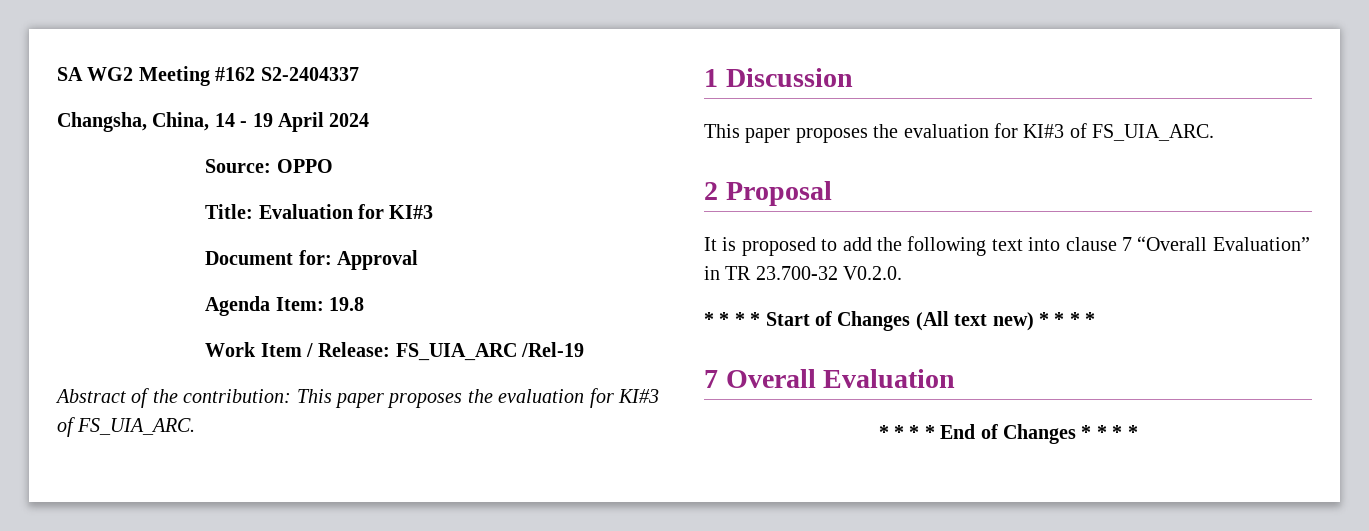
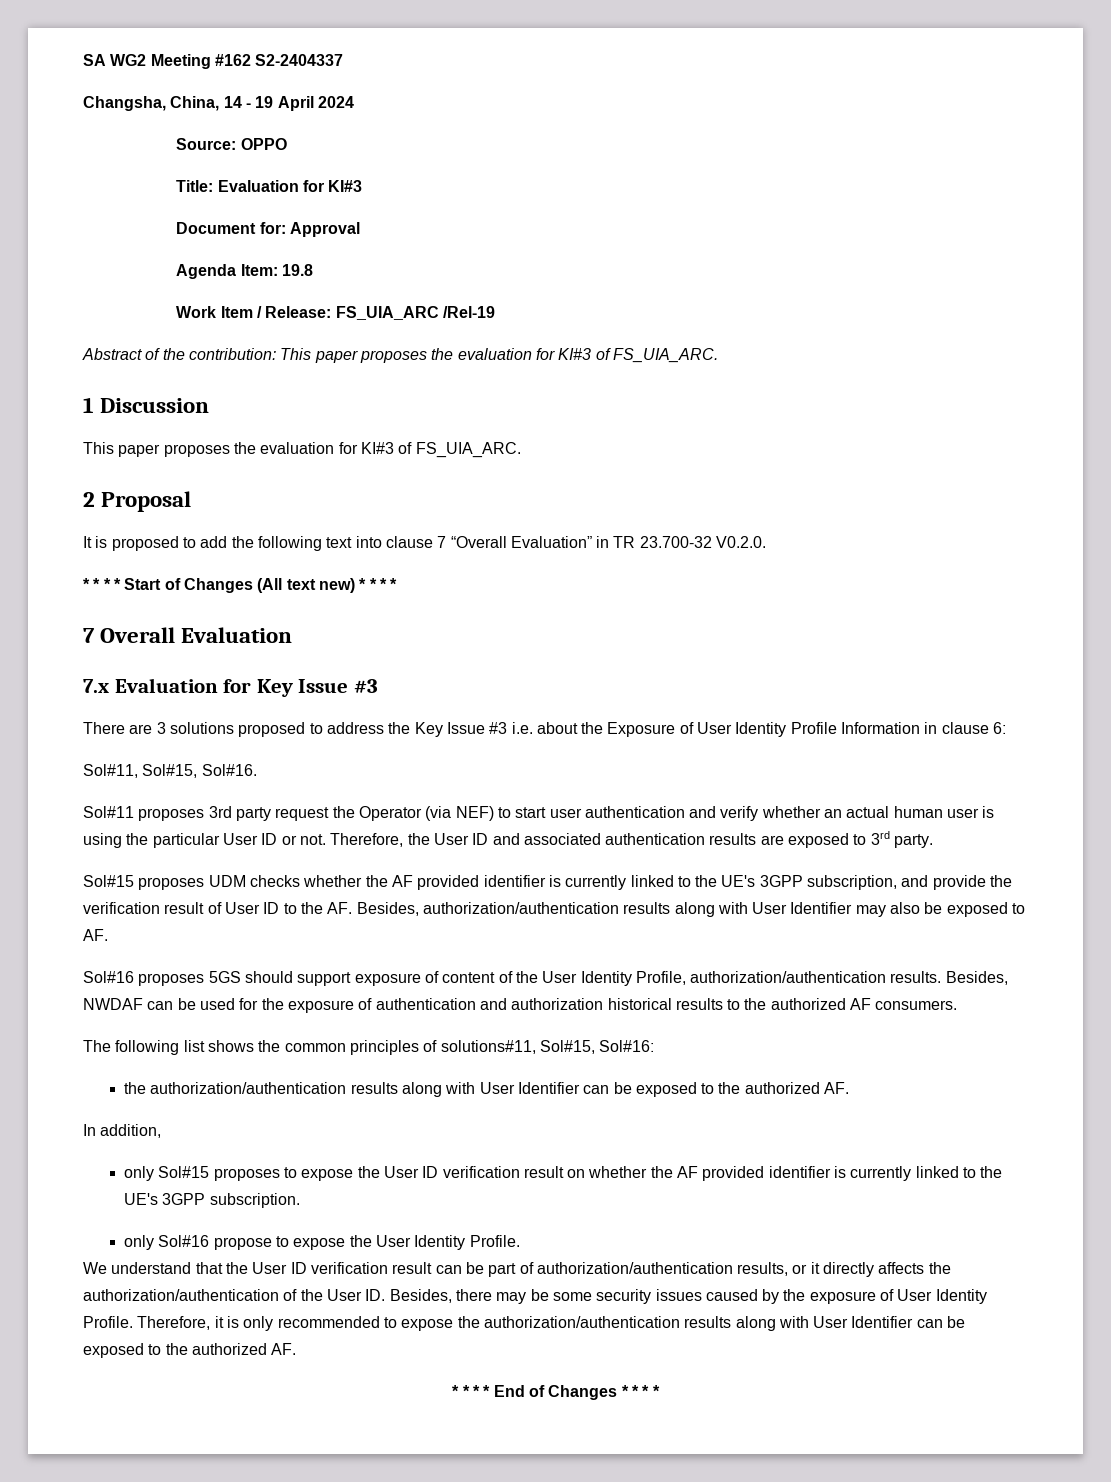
+ 7.x Evaluation for Key Issue #3
+ There are 3 solutions proposed to address the Key Issue #3 i.e. about the Exposure of User Identity Profile Information in clause 6:
+ Sol#11, Sol#15, Sol#16.
+ Sol#11 proposes 3rd party request the Operator (via NEF) to start user authentication and verify whether an actual human user is using the particular User ID or not. Therefore, the User ID and associated authentication results are exposed to 3rd party.
+ Sol#15 proposes UDM checks whether the AF provided identifier is currently linked to the UE's 3GPP subscription, and provide the verification result of User ID to the AF. Besides, authorization/authentication results along with User Identifier may also be exposed to AF.
+ Sol#16 proposes 5GS should support exposure of content of the User Identity Profile, authorization/authentication results. Besides, NWDAF can be used for the exposure of authentication and authorization historical results to the authorized AF consumers.
+ The following list shows the common principles of solutions#11, Sol#15, Sol#16:
+ the authorization/authentication results along with User Identifier can be exposed to the authorized AF.
+ In addition,
+ only Sol#15 proposes to expose the User ID verification result on whether the AF provided identifier is currently linked to the UE's 3GPP subscription.
+ only Sol#16 propose to expose the User Identity Profile.
+ We understand that the User ID verification result can be part of authorization/authentication results, or it directly affects the authorization/authentication of the User ID. Besides, there may be some security issues caused by the exposure of User Identity Profile. Therefore, it is only recommended to expose the authorization/authentication results along with User Identifier can be exposed to the authorized AF.

